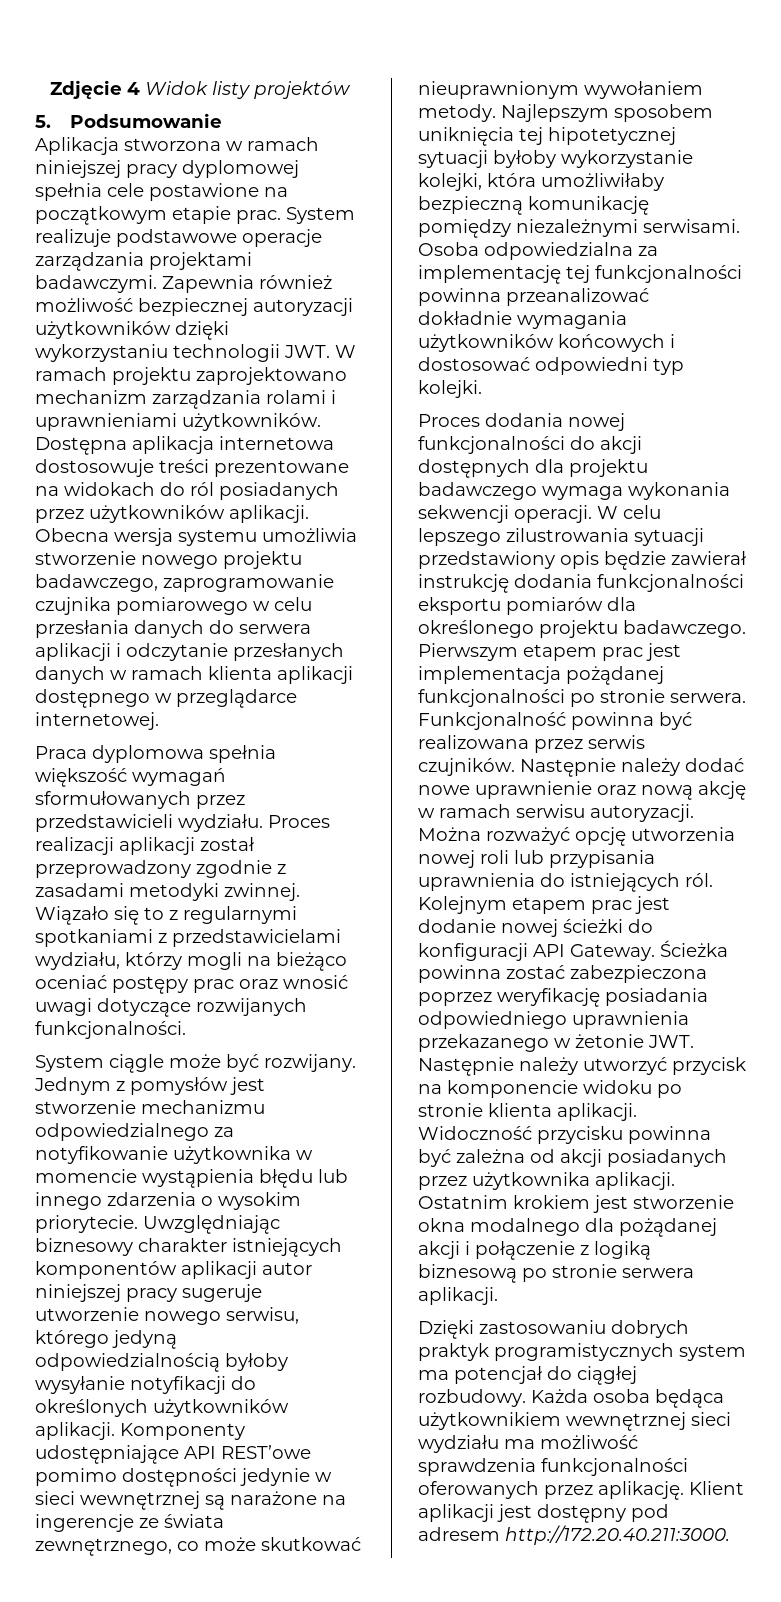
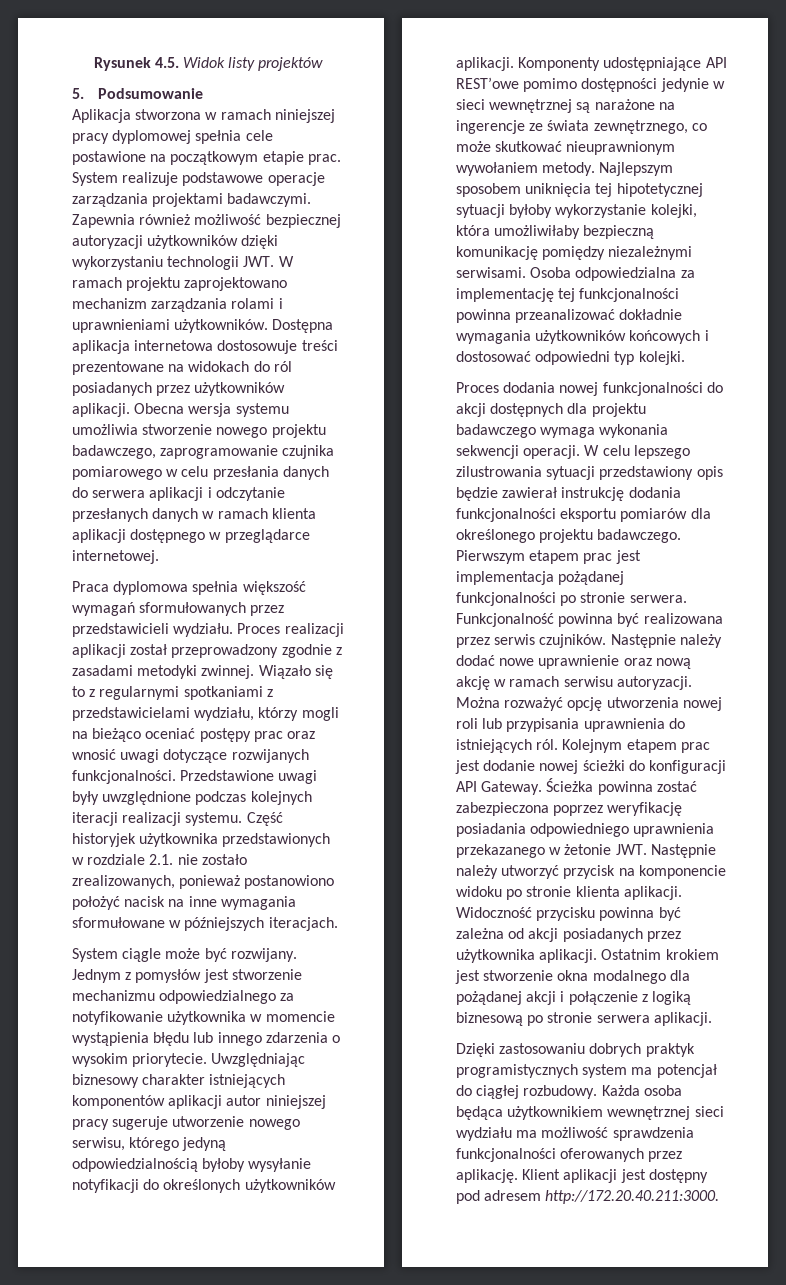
- Zdjęcie 4 Widok listy projektów
+ Rysunek 4.5. Widok listy projektów
+ Przedstawione uwagi były uwzględnione podczas kolejnych iteracji realizacji systemu. Część historyjek użytkownika przedstawionych w rozdziale 2.1. nie zostało zrealizowanych, ponieważ postanowiono położyć nacisk na inne wymagania sformułowane w późniejszych iteracjach.

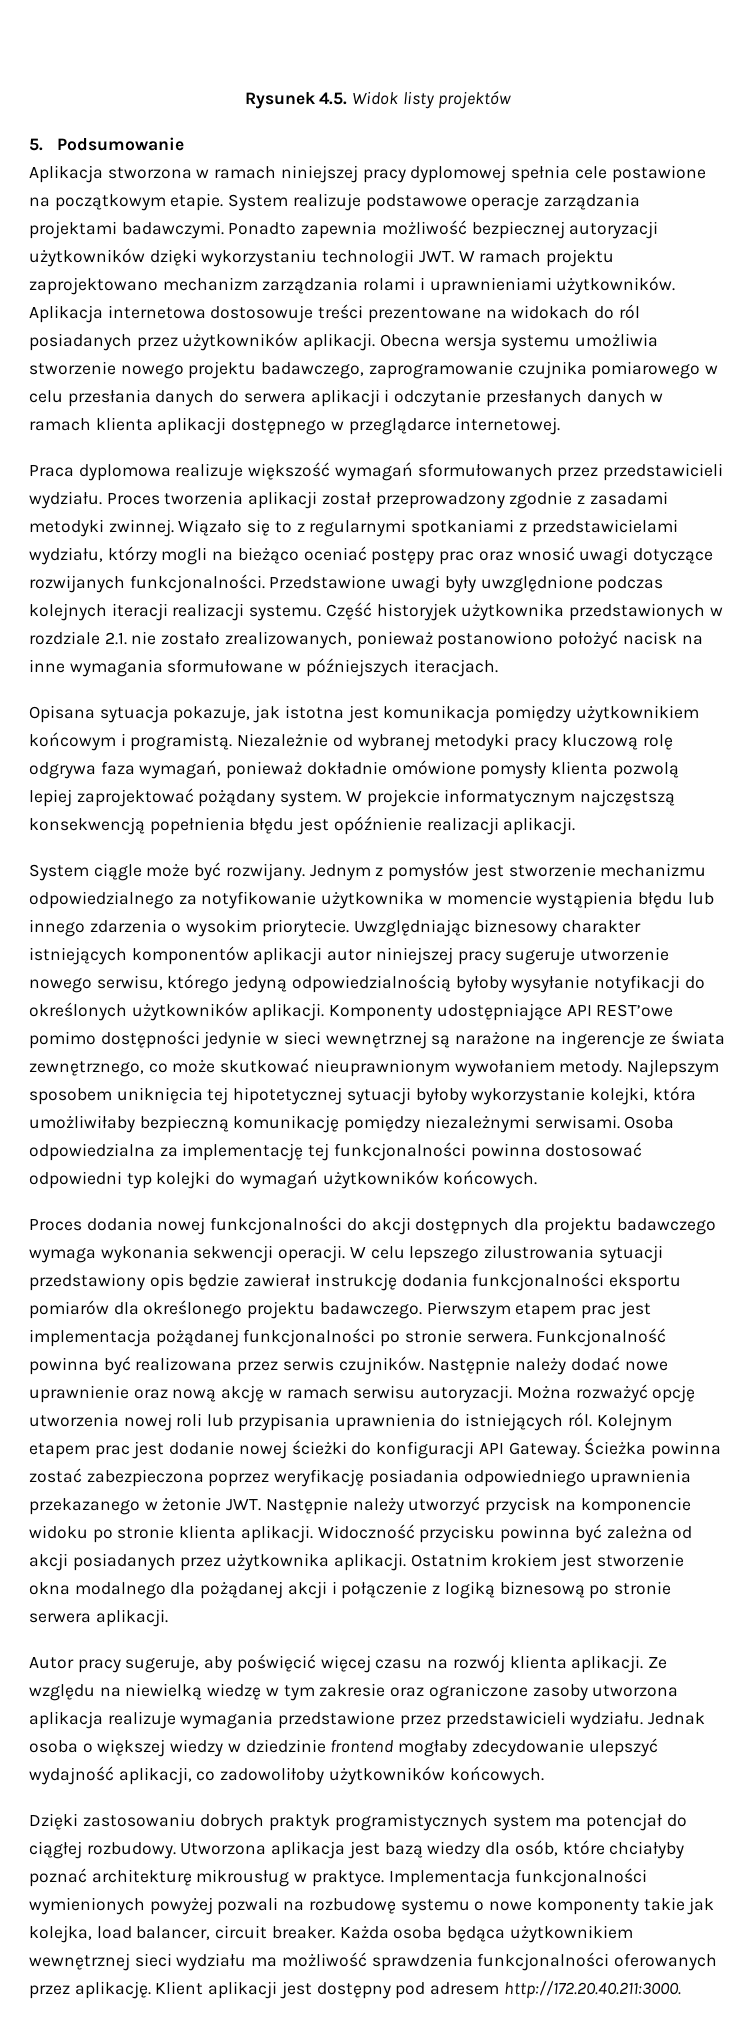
- Aplikacja stworzona w ramach niniejszej pracy dyplomowej spełnia cele postawione na początkowym etapie prac.
+ Aplikacja stworzona w ramach niniejszej pracy dyplomowej spełnia cele postawione na początkowym etapie.
- Zapewnia również możliwość bezpiecznej autoryzacji użytkowników dzięki wykorzystaniu technologii JWT. W ramach projektu zaprojektowano mechanizm zarządzania rolami i uprawnieniami użytkowników.
+ Ponadto zapewnia możliwość bezpiecznej autoryzacji użytkowników dzięki wykorzystaniu technologii JWT. W ramach projektu zaprojektowano mechanizm zarządzania rolami i uprawnieniami użytkowników.
- Dostępna aplikacja internetowa dostosowuje treści prezentowane na widokach do ról posiadanych przez użytkowników aplikacji.
+ Aplikacja internetowa dostosowuje treści prezentowane na widokach do ról posiadanych przez użytkowników aplikacji.
- Praca dyplomowa spełnia większość wymagań sformułowanych przez przedstawicieli wydziału.
+ Praca dyplomowa realizuje większość wymagań sformułowanych przez przedstawicieli wydziału.
- Proces realizacji aplikacji został przeprowadzony zgodnie z zasadami metodyki zwinnej.
+ Proces tworzenia aplikacji został przeprowadzony zgodnie z zasadami metodyki zwinnej.
+ Opisana sytuacja pokazuje, jak istotna jest komunikacja pomiędzy użytkownikiem końcowym i programistą. Niezależnie od wybranej metodyki pracy kluczową rolę odgrywa faza wymagań, ponieważ dokładnie omówione pomysły klienta pozwolą lepiej zaprojektować pożądany system. W projekcie informatycznym najczęstszą konsekwencją popełnienia błędu jest opóźnienie realizacji aplikacji.
- Osoba odpowiedzialna za implementację tej funkcjonalności powinna przeanalizować dokładnie wymagania użytkowników końcowych i dostosować odpowiedni typ kolejki.
+ Osoba odpowiedzialna za implementację tej funkcjonalności powinna dostosować odpowiedni typ kolejki do wymagań użytkowników końcowych.
+ Autor pracy sugeruje, aby poświęcić więcej czasu na rozwój klienta aplikacji. Ze względu na niewielką wiedzę w tym zakresie oraz ograniczone zasoby utworzona aplikacja realizuje wymagania przedstawione przez przedstawicieli wydziału. Jednak osoba o większej wiedzy w dziedzinie frontend mogłaby zdecydowanie ulepszyć wydajność aplikacji, co zadowoliłoby użytkowników końcowych.
+ Utworzona aplikacja jest bazą wiedzy dla osób, które chciałyby poznać architekturę mikrousług w praktyce. Implementacja funkcjonalności wymienionych powyżej pozwali na rozbudowę systemu o nowe komponenty takie jak kolejka, load balancer, circuit breaker.

